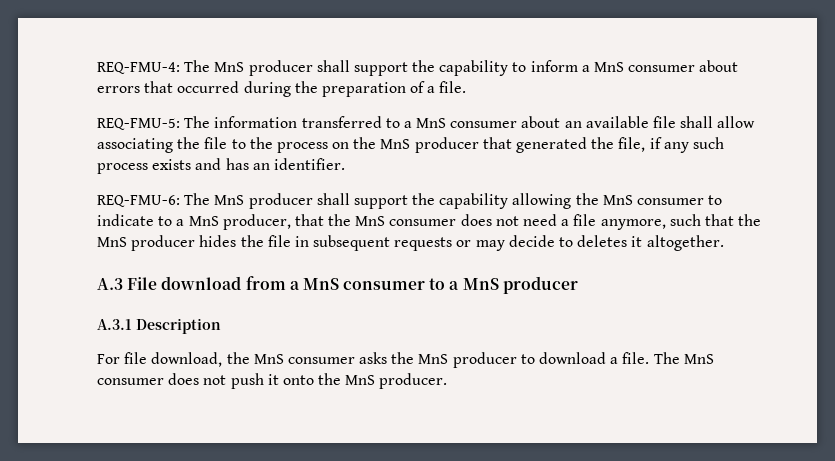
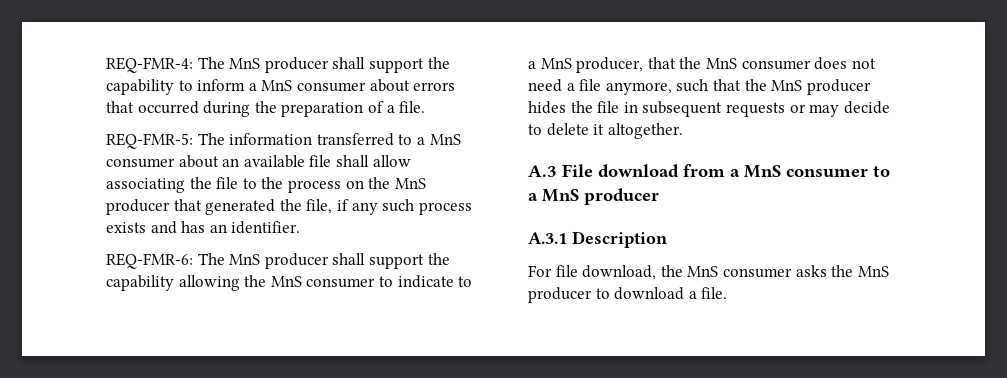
- REQ-FMU-4: The MnS producer shall support the capability to inform a MnS consumer about errors that occurred during the preparation of a file.
+ REQ-FMR-4: The MnS producer shall support the capability to inform a MnS consumer about errors that occurred during the preparation of a file.
- REQ-FMU-5: The information transferred to a MnS consumer about an available file shall allow associating the file to the process on the MnS producer that generated the file, if any such process exists and has an identifier.
+ REQ-FMR-5: The information transferred to a MnS consumer about an available file shall allow associating the file to the process on the MnS producer that generated the file, if any such process exists and has an identifier.
- REQ-FMU-6: The MnS producer shall support the capability allowing the MnS consumer to indicate to a MnS producer, that the MnS consumer does not need a file anymore, such that the MnS producer hides the file in subsequent requests or may decide to deletes it altogether.
+ REQ-FMR-6: The MnS producer shall support the capability allowing the MnS consumer to indicate to a MnS producer, that the MnS consumer does not need a file anymore, such that the MnS producer hides the file in subsequent requests or may decide to delete it altogether.
- The MnS consumer does not push it onto the MnS producer.

